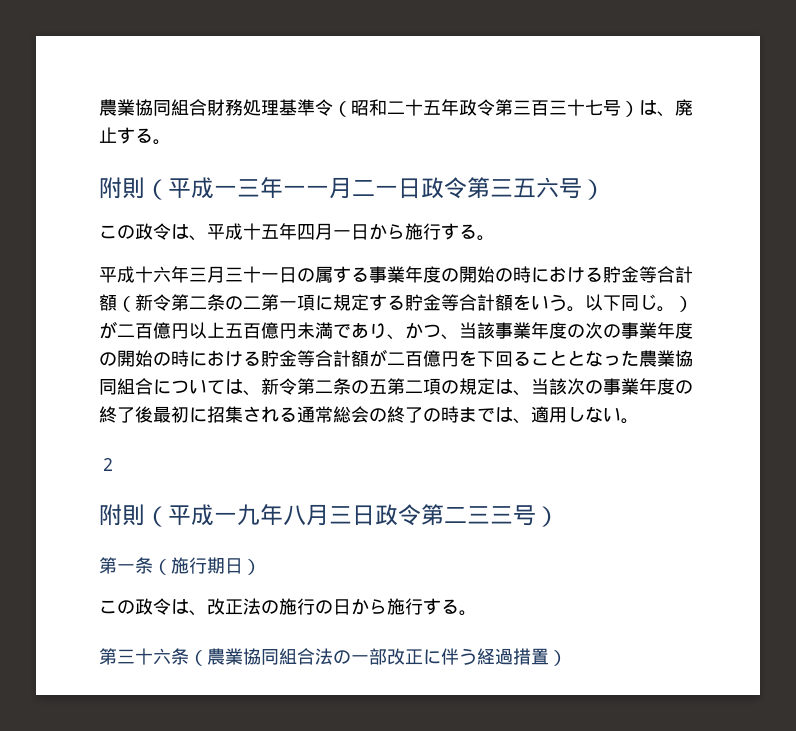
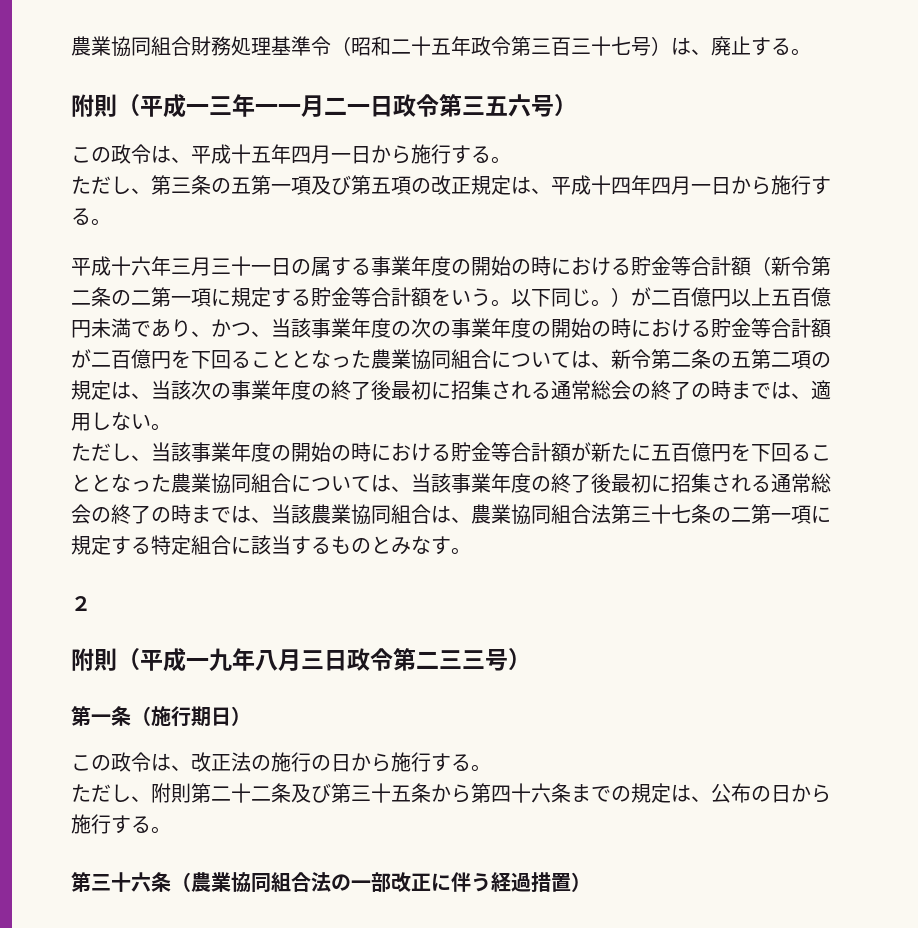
+ ただし、第三条の五第一項及び第五項の改正規定は、平成十四年四月一日から施行する。
+ ただし、当該事業年度の開始の時における貯金等合計額が新たに五百億円を下回ることとなった農業協同組合については、当該事業年度の終了後最初に招集される通常総会の終了の時までは、当該農業協同組合は、農業協同組合法第三十七条の二第一項に規定する特定組合に該当するものとみなす。
+ ただし、附則第二十二条及び第三十五条から第四十六条までの規定は、公布の日から施行する。

